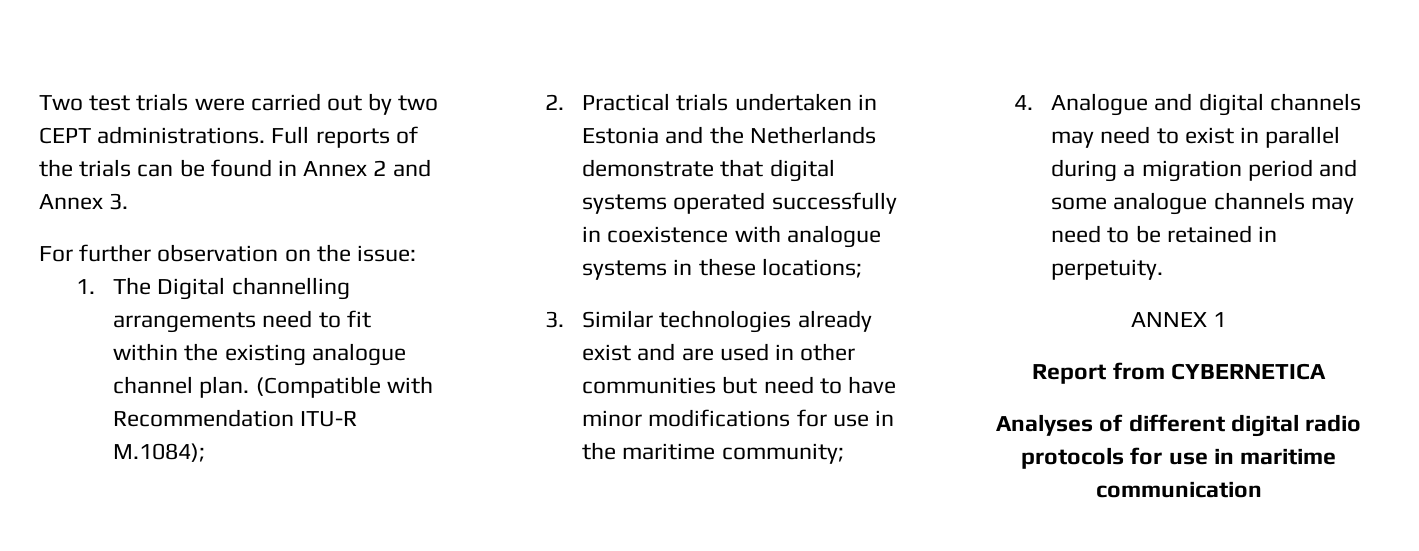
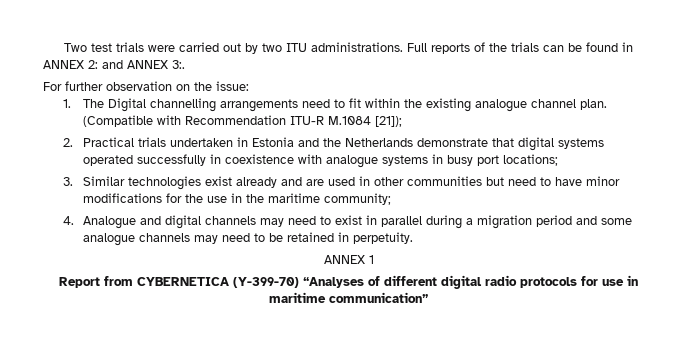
- Two test trials were carried out by two CEPT administrations.
+ Two test trials were carried out by two ITU administrations.
- Full reports of the trials can be found in Annex 2 and Annex 3.
+ Full reports of the trials can be found in ANNEX 2: and ANNEX 3:.
- (Compatible with Recommendation ITU-R M.1084);
+ (Compatible with Recommendation ITU-R M.1084 [21]);
- 2. Practical trials undertaken in Estonia and the Netherlands demonstrate that digital systems operated successfully in coexistence with analogue systems in these locations;
+ 2. Practical trials undertaken in Estonia and the Netherlands demonstrate that digital systems operated successfully in coexistence with analogue systems in busy port locations;
- 3. Similar technologies already exist and are used in other communities but need to have minor modifications for use in the maritime community;
+ 3. Similar technologies exist already and are used in other communities but need to have minor modifications for the use in the maritime community;
- Report from CYBERNETICA
- Analyses of different digital radio protocols for use in maritime communication
+ Report from CYBERNETICA (Y-399-70) “Analyses of different digital radio protocols for use in maritime communication”

